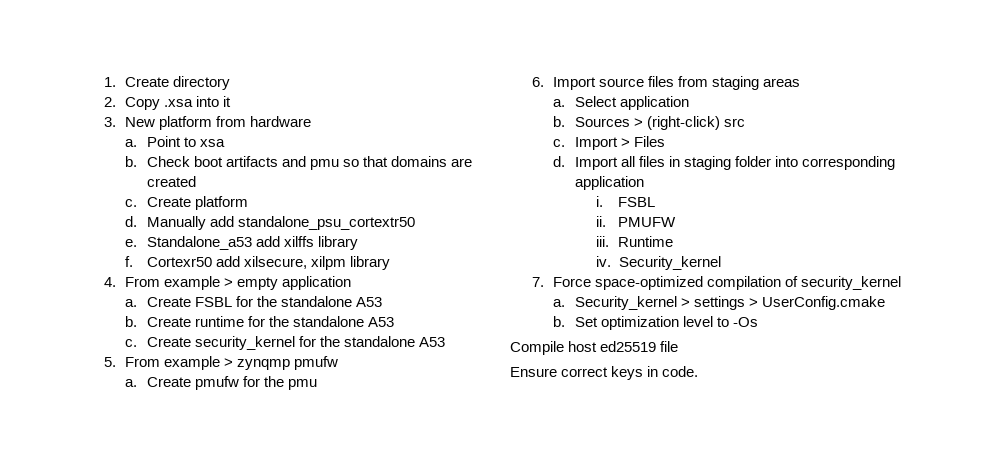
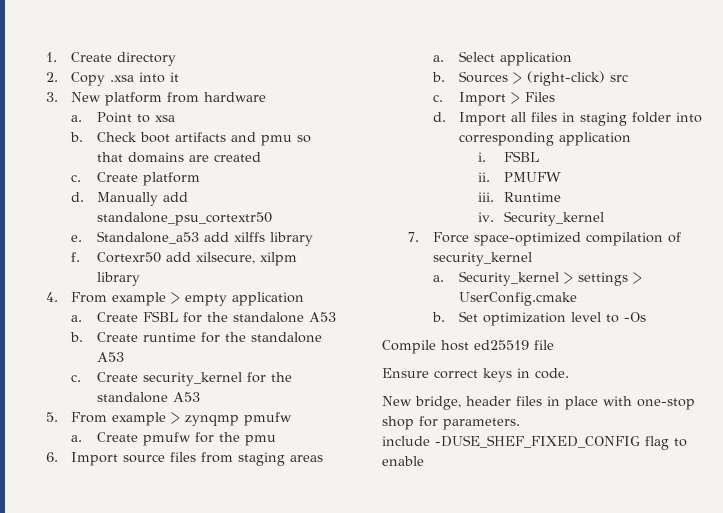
+ New bridge, header files in place with one-stop shop for parameters.
+ include -DUSE_SHEF_FIXED_CONFIG flag to enable

